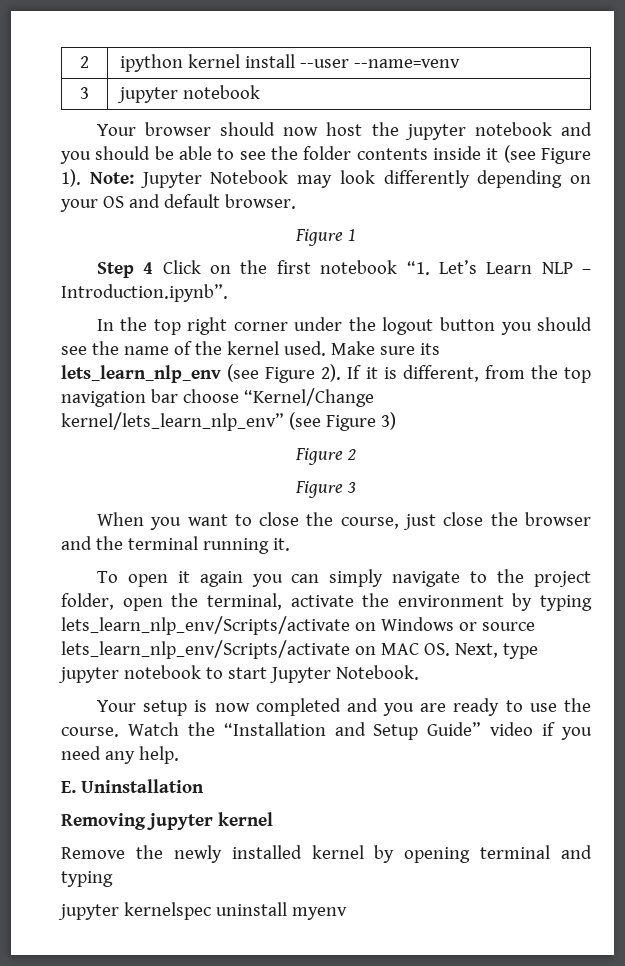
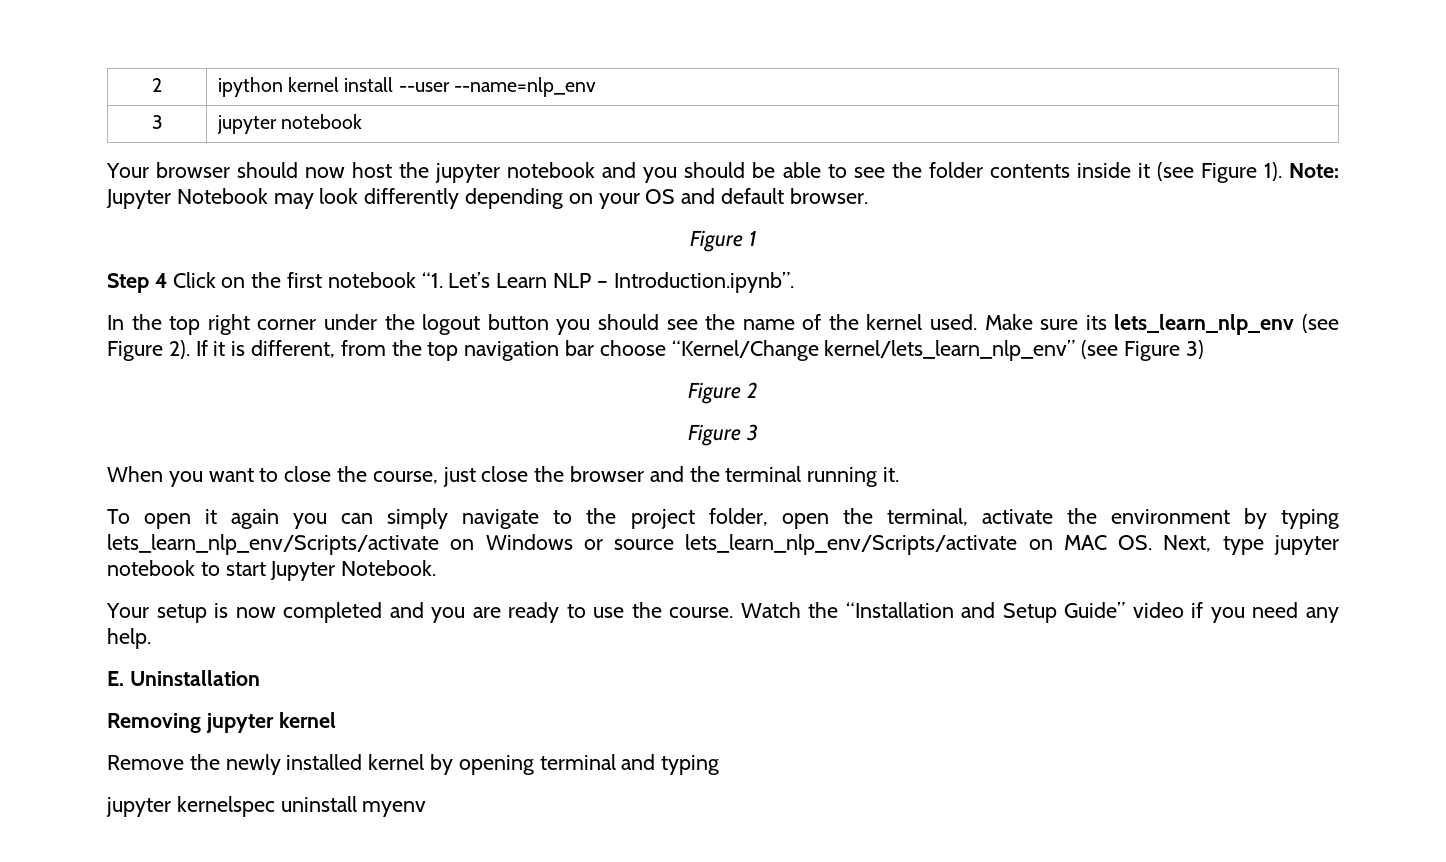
- 2 | ipython kernel install --user --name=venv
+ 2 | ipython kernel install --user --name=nlp_env

